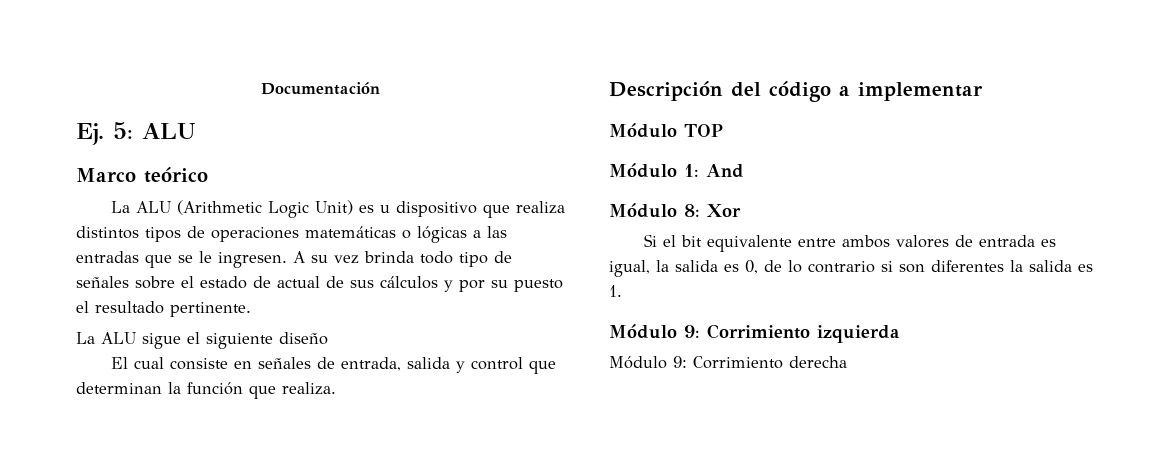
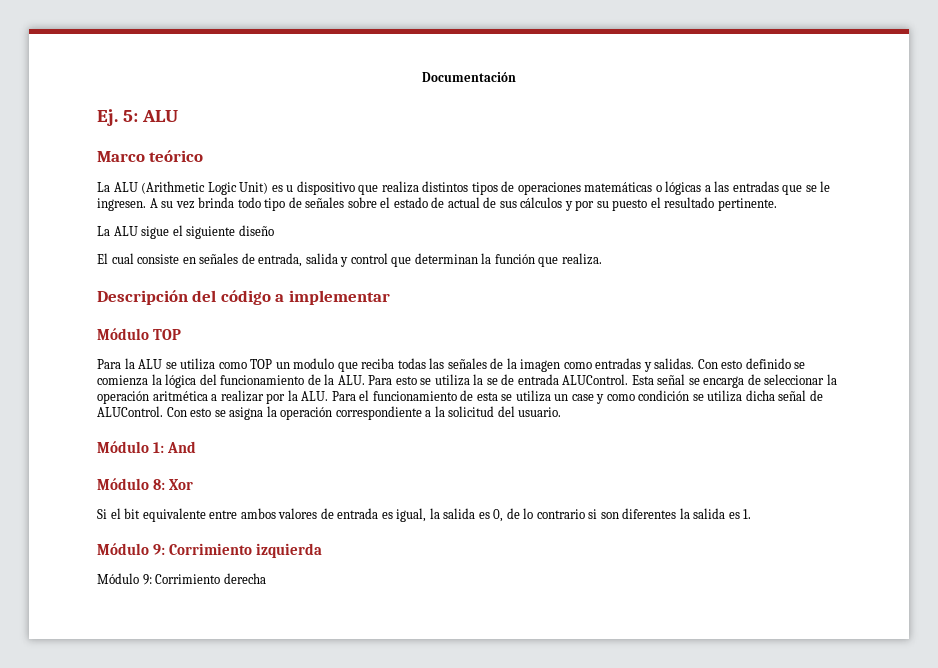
+ Para la ALU se utiliza como TOP un modulo que reciba todas las señales de la imagen como entradas y salidas. Con esto definido se comienza la lógica del funcionamiento de la ALU. Para esto se utiliza la se de entrada ALUControl. Esta señal se encarga de seleccionar la operación aritmética a realizar por la ALU. Para el funcionamiento de esta se utiliza un case y como condición se utiliza dicha señal de ALUControl. Con esto se asigna la operación correspondiente a la solicitud del usuario.

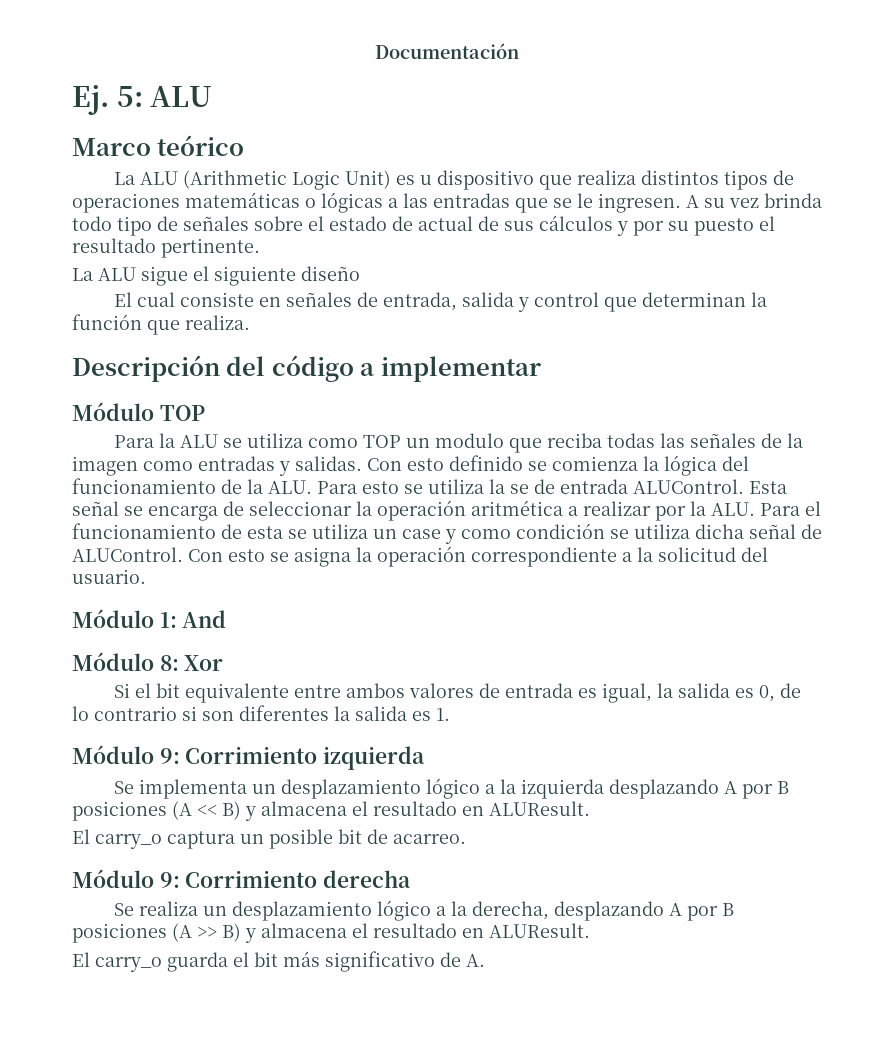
+ Se implementa un desplazamiento lógico a la izquierda desplazando A por B posiciones (A << B) y almacena el resultado en ALUResult.
+ El carry_o captura un posible bit de acarreo.
  Módulo 9: Corrimiento derecha
+ Se realiza un desplazamiento lógico a la derecha, desplazando A por B posiciones (A >> B) y almacena el resultado en ALUResult.
+ El carry_o guarda el bit más significativo de A.

